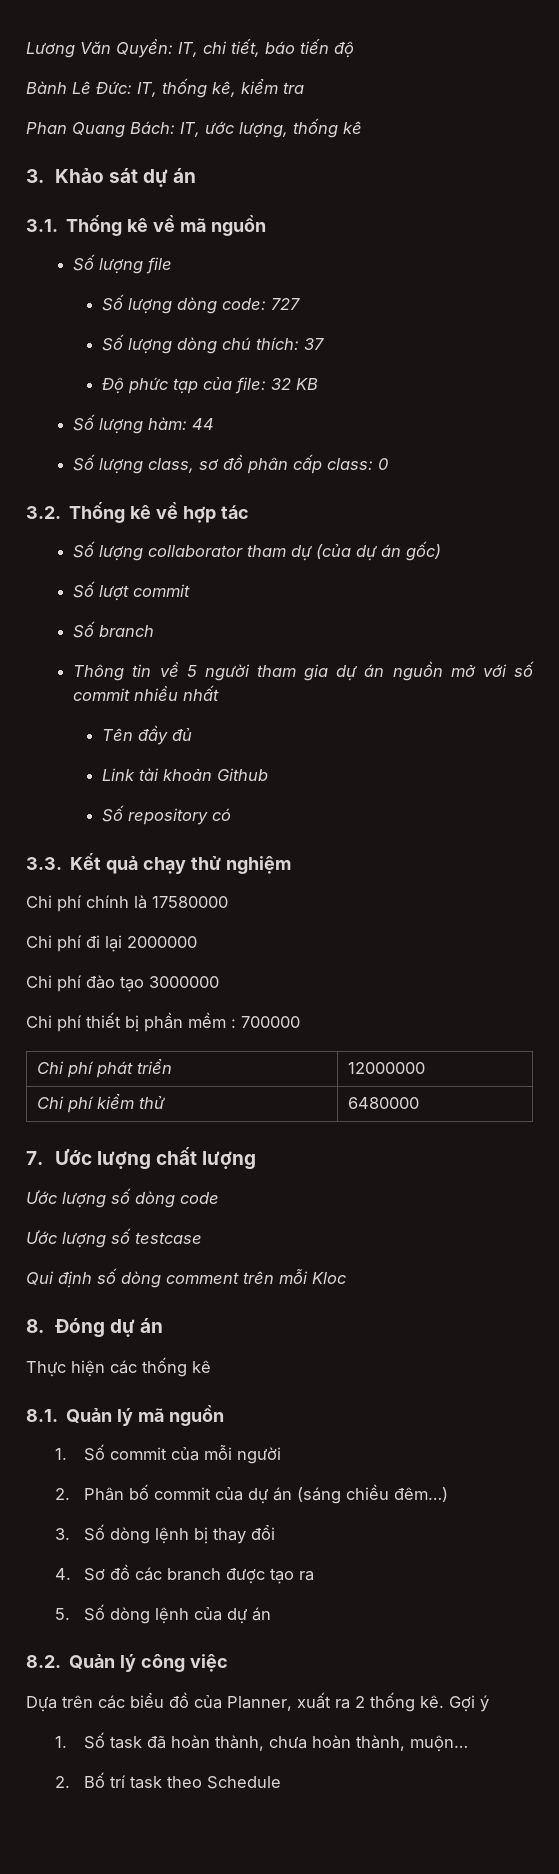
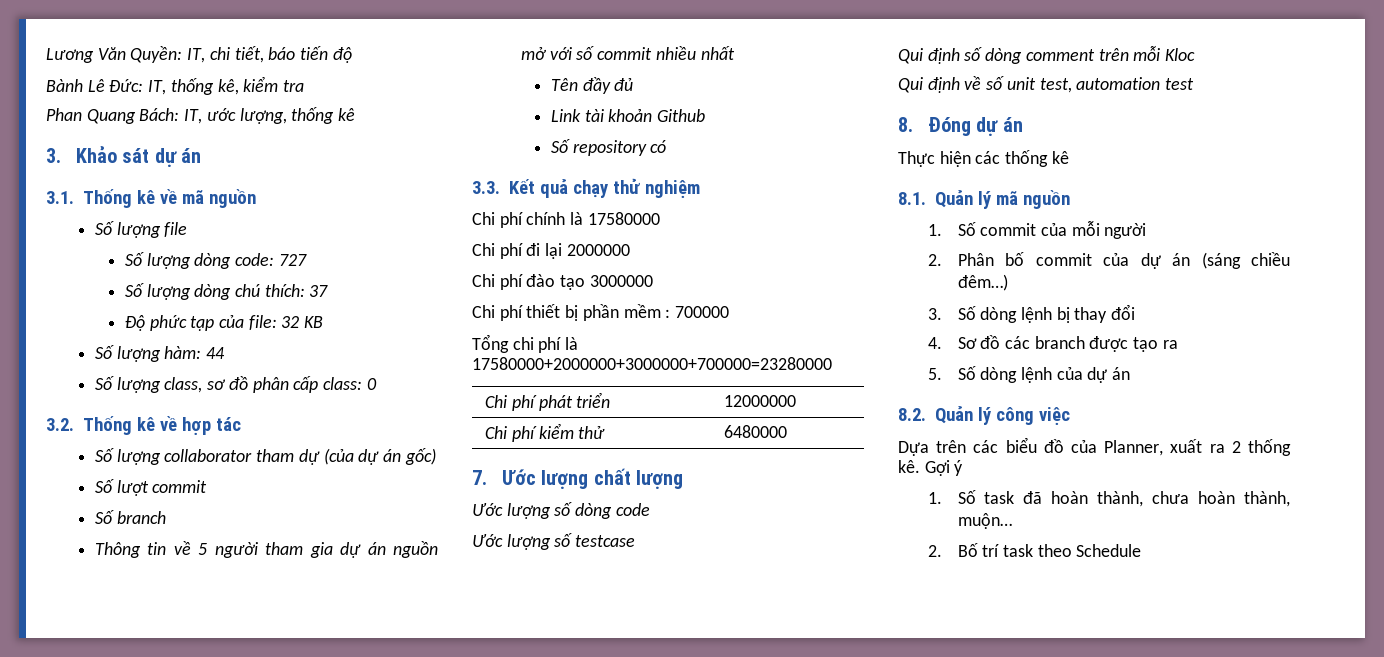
+ Tổng chi phí là 17580000+2000000+3000000+700000=23280000
+ Qui định về số unit test, automation test

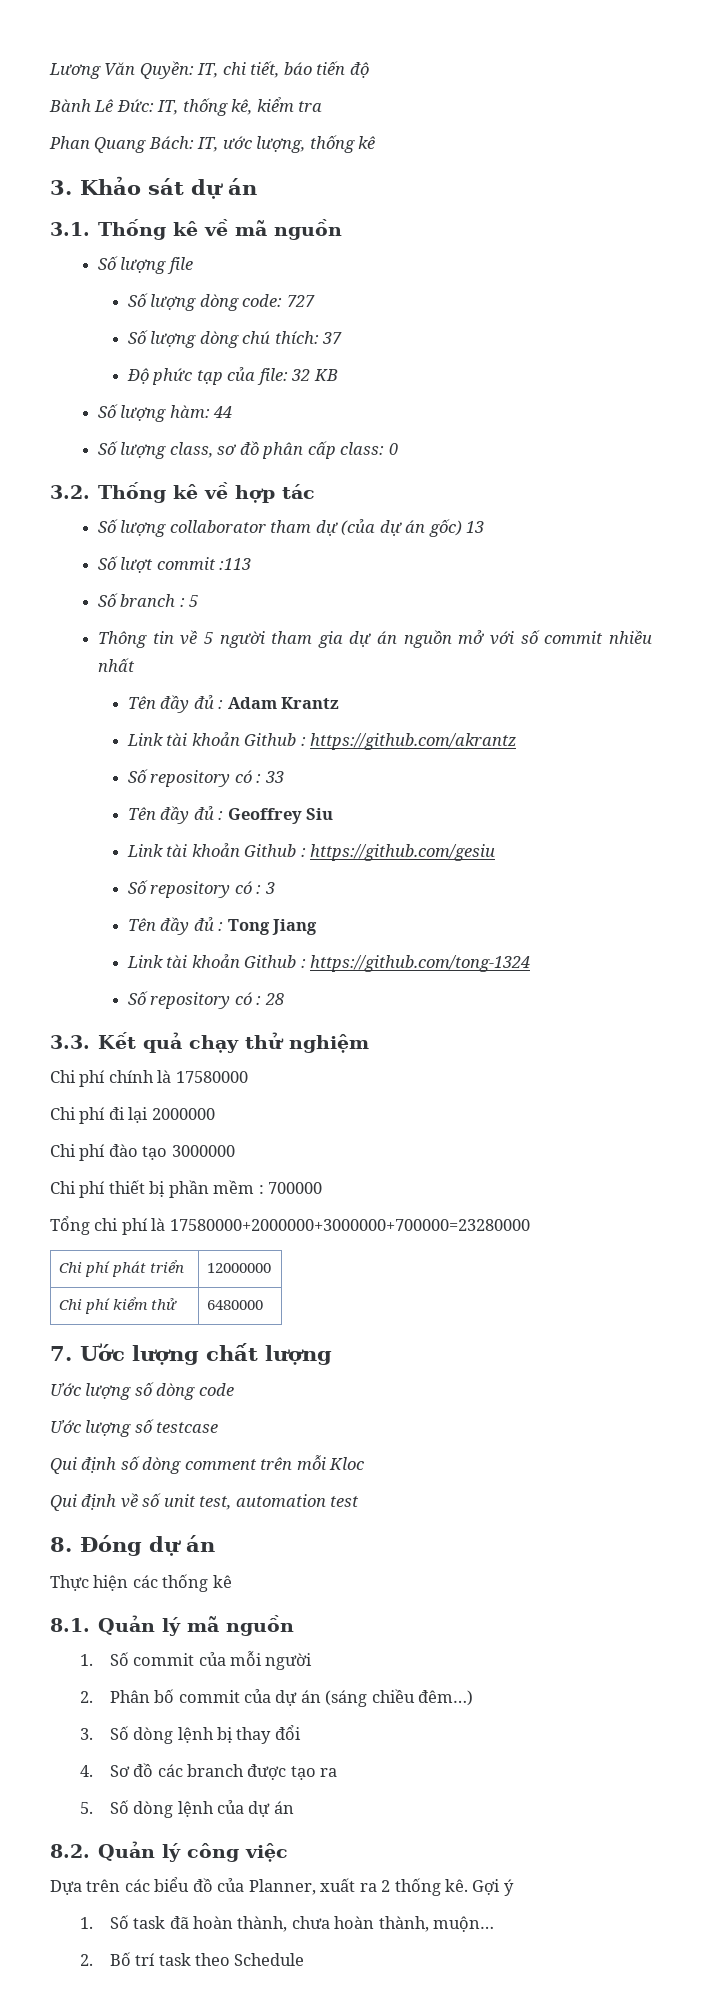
- Số lượng collaborator tham dự (của dự án gốc)
+ Số lượng collaborator tham dự (của dự án gốc) 13
- Số lượt commit
+ Số lượt commit :113
- Số branch
+ Số branch : 5
- Tên đầy đủ
- Link tài khoản Github
- Số repository có
+ Tên đầy đủ : Adam Krantz
+ Link tài khoản Github : https://github.com/akrantz
+ Số repository có : 33
+ Tên đầy đủ : Geoffrey Siu
+ Link tài khoản Github : https://github.com/gesiu
+ Số repository có : 3
+ Tên đầy đủ : Tong Jiang
+ Link tài khoản Github : https://github.com/tong-1324
+ Số repository có : 28

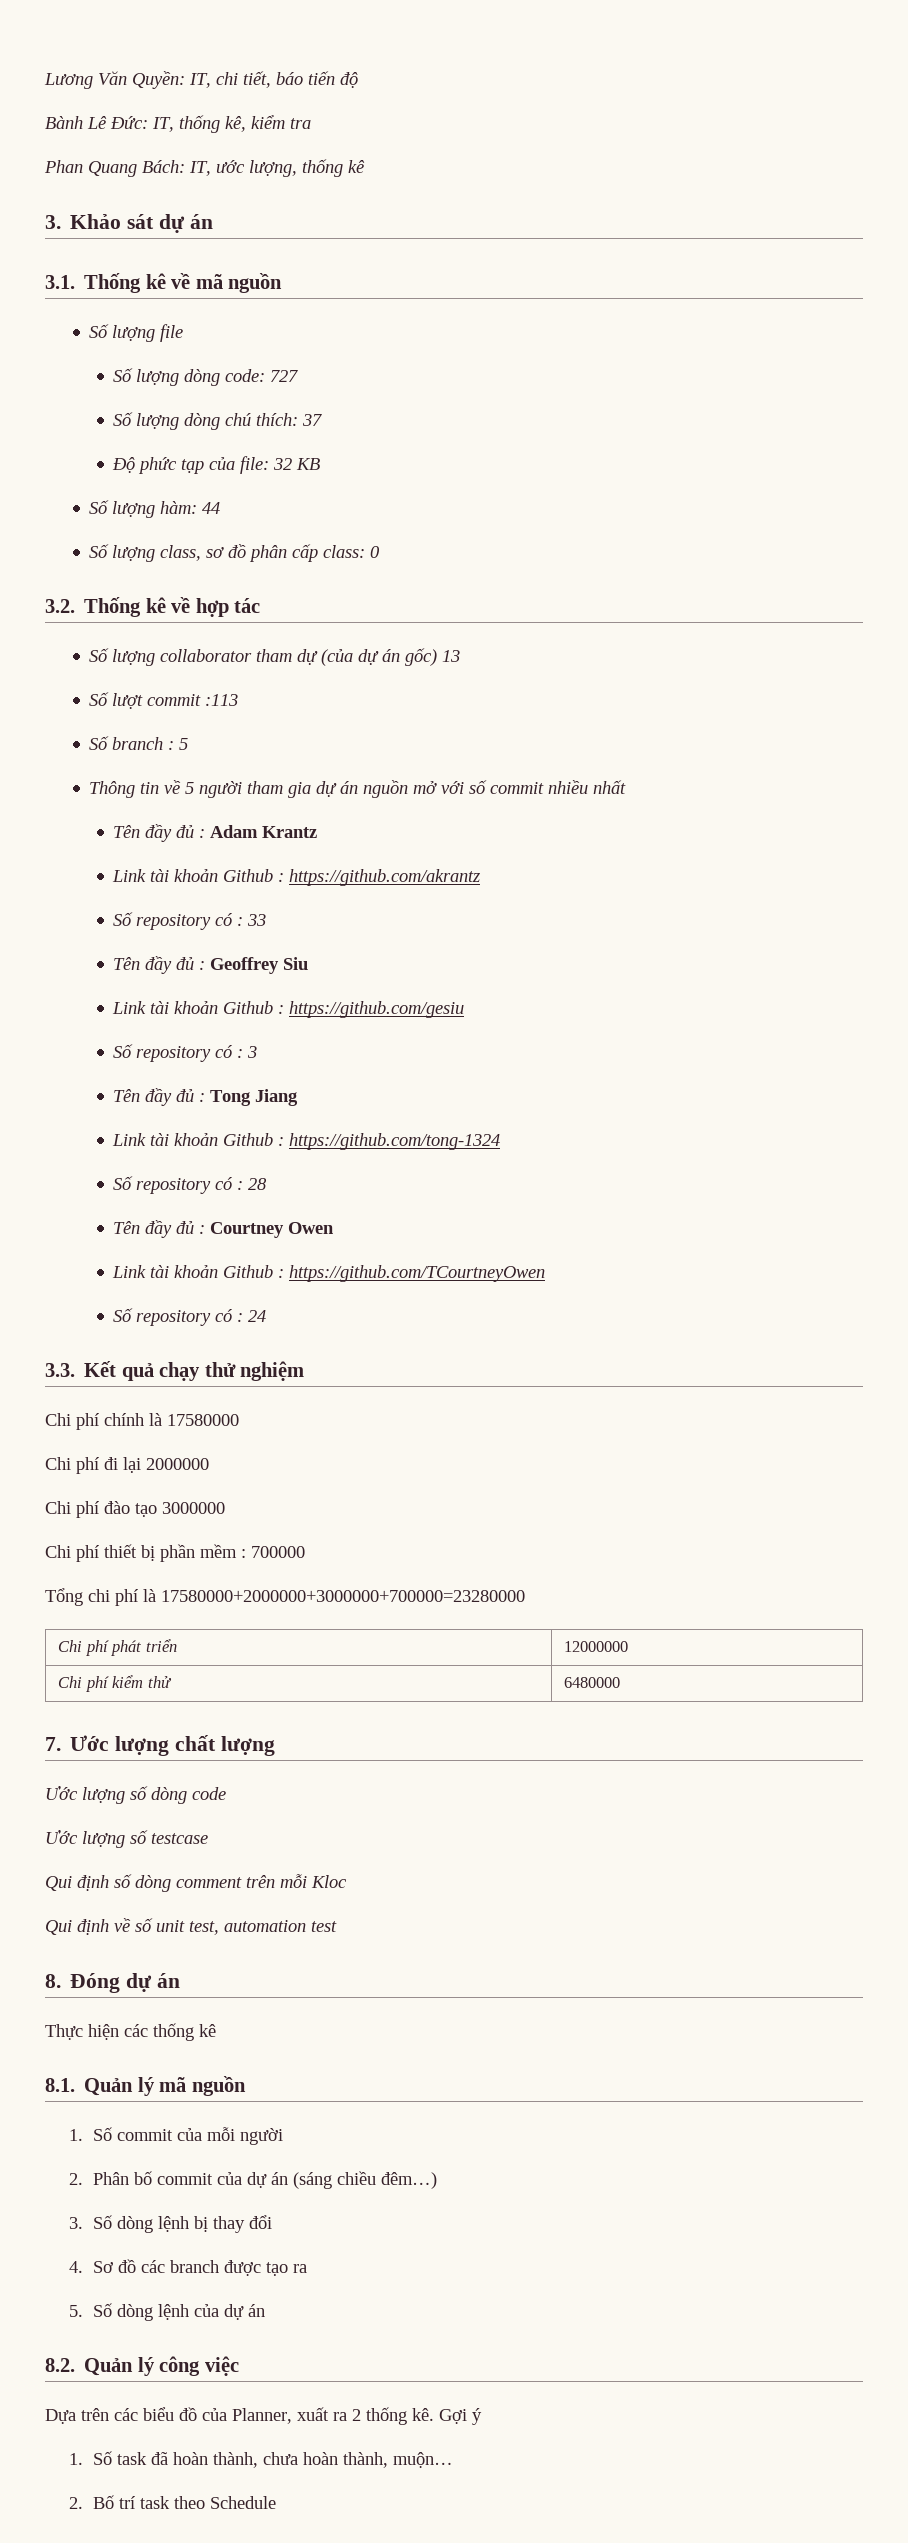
+ Tên đầy đủ : Courtney Owen
+ Link tài khoản Github : https://github.com/TCourtneyOwen
+ Số repository có : 24

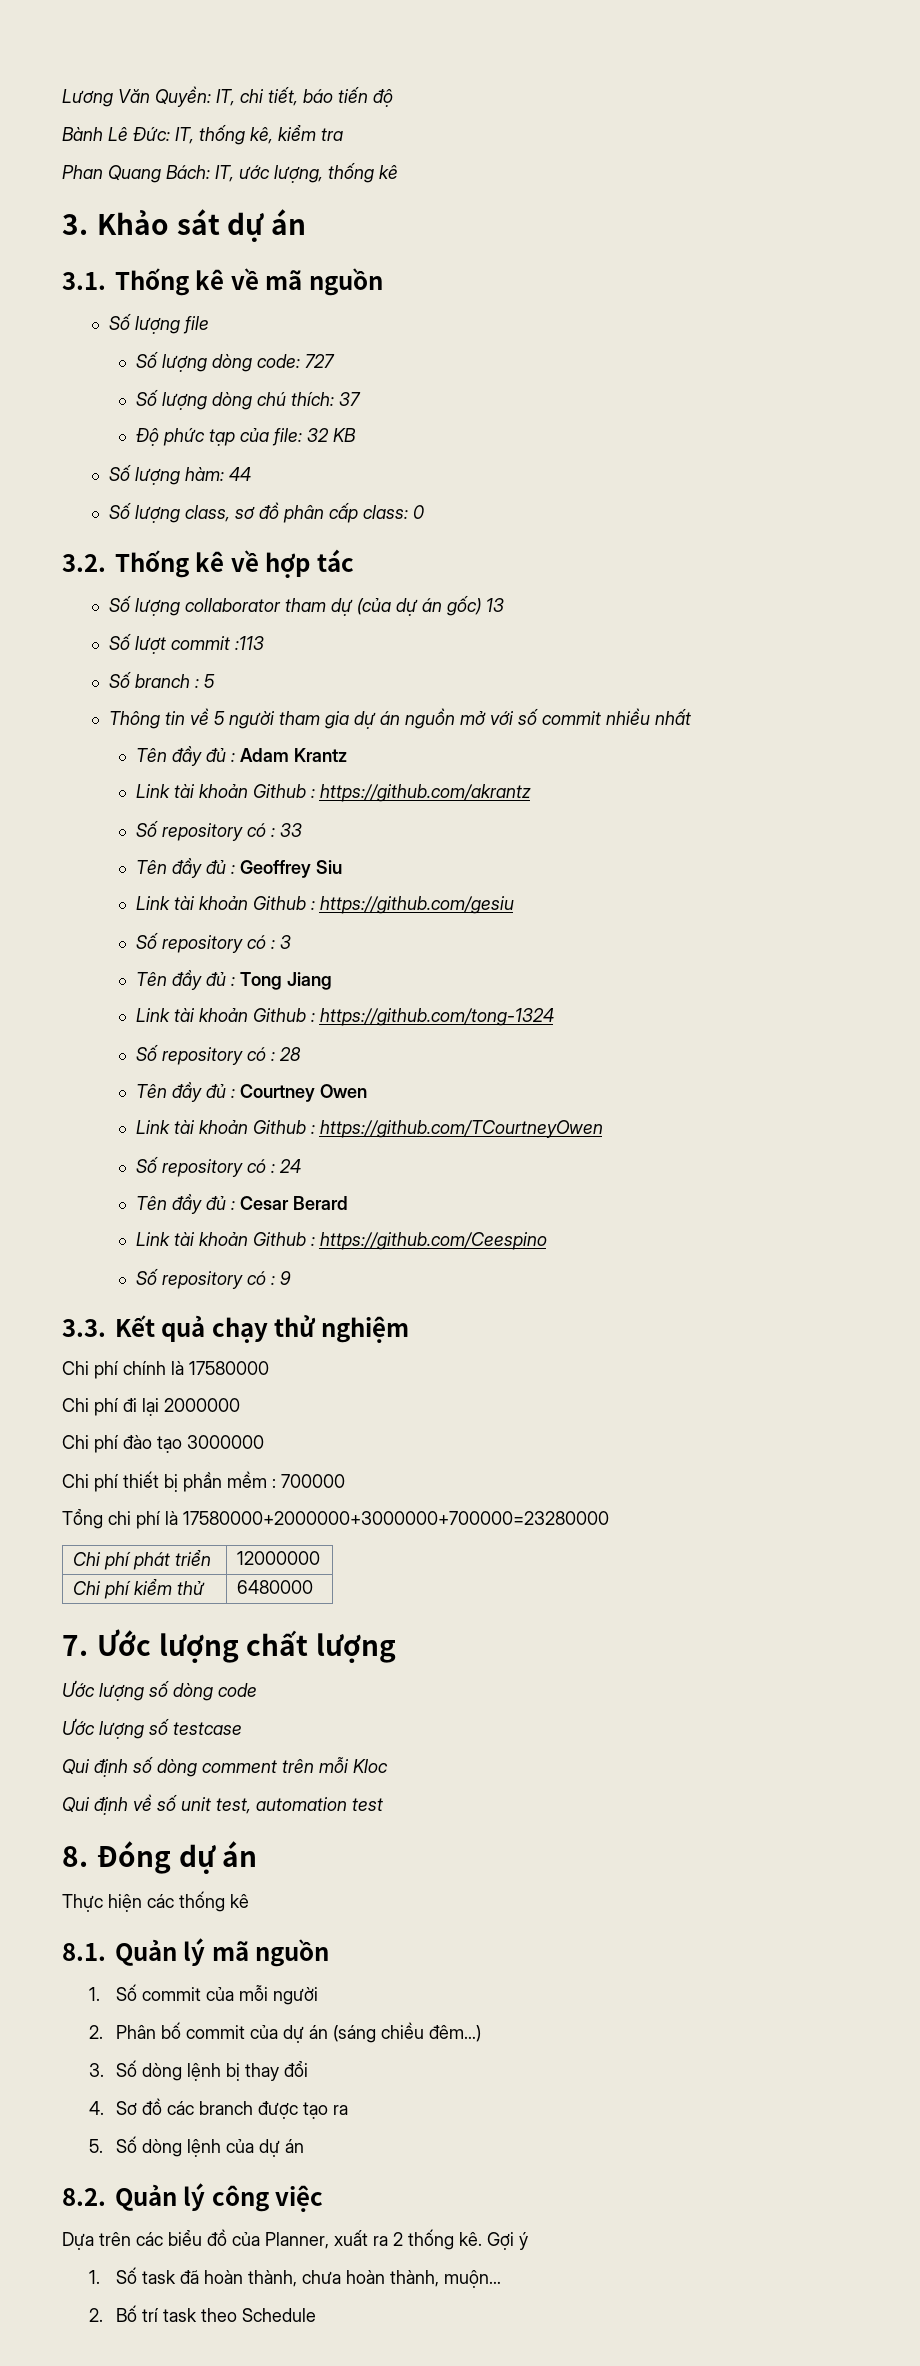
+ Tên đầy đủ : Cesar Berard
+ Link tài khoản Github : https://github.com/Ceespino
+ Số repository có : 9

